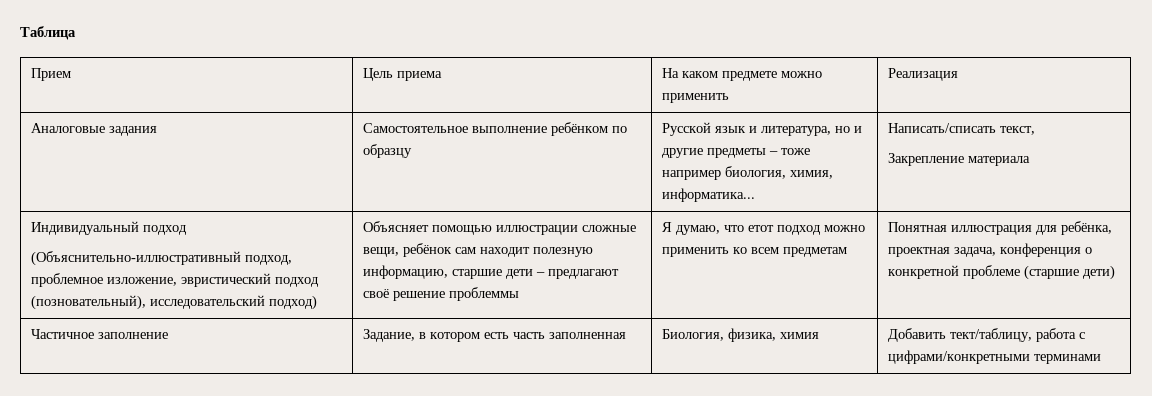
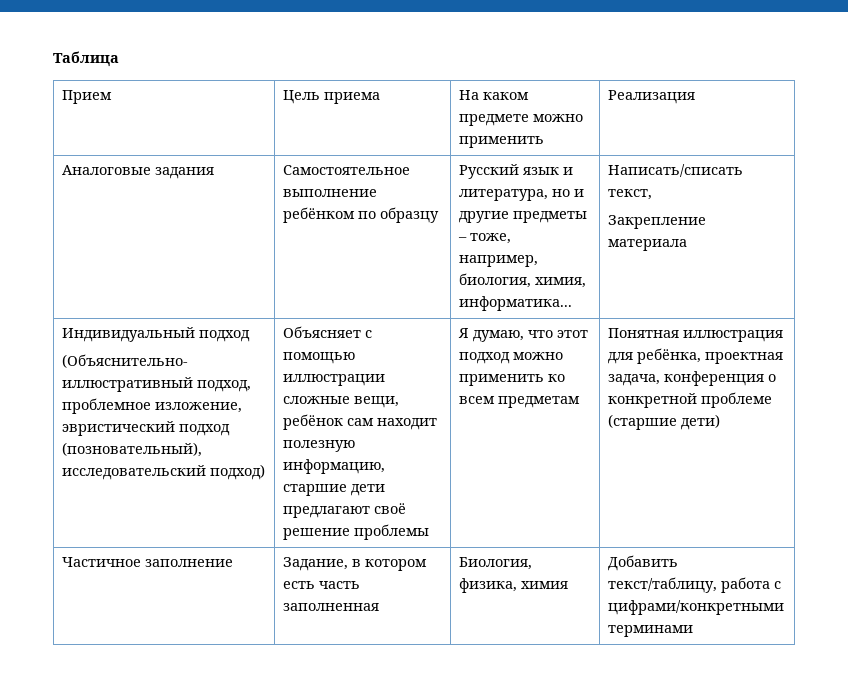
- Аналоговые задания | Самостоятельное выполнение ребёнком по образцу | Русской язык и литература, но и другие предметы – тоже например биология, химия, информатика... | Написать/списать текст,
+ Аналоговые задания | Самостоятельное выполнение ребёнком по образцу | Русский язык и литература, но и другие предметы – тоже, например, биология, химия, информатика... | Написать/списать текст,
- Объясняет помощью иллюстрации сложные вещи, ребёнок сам находит полезную информацию, старшие дети – предлагают своё решение проблеммы
+ Объясняет с помощью иллюстрации сложные вещи, ребёнок сам находит полезную информацию, старшие дети предлагают своё решение проблемы
- Я думаю, что етот подход можно применить ко всем предметам
+ Я думаю, что этот подход можно применить ко всем предметам
- Частичное заполнение | Задание, в котором есть часть заполненная | Биология, физика, химия | Добавить тект/таблицу, работа с цифрами/конкретными терминами
+ Частичное заполнение | Задание, в котором есть часть заполненная | Биология, физика, химия | Добавить текст/таблицу, работа с цифрами/конкретными терминами

